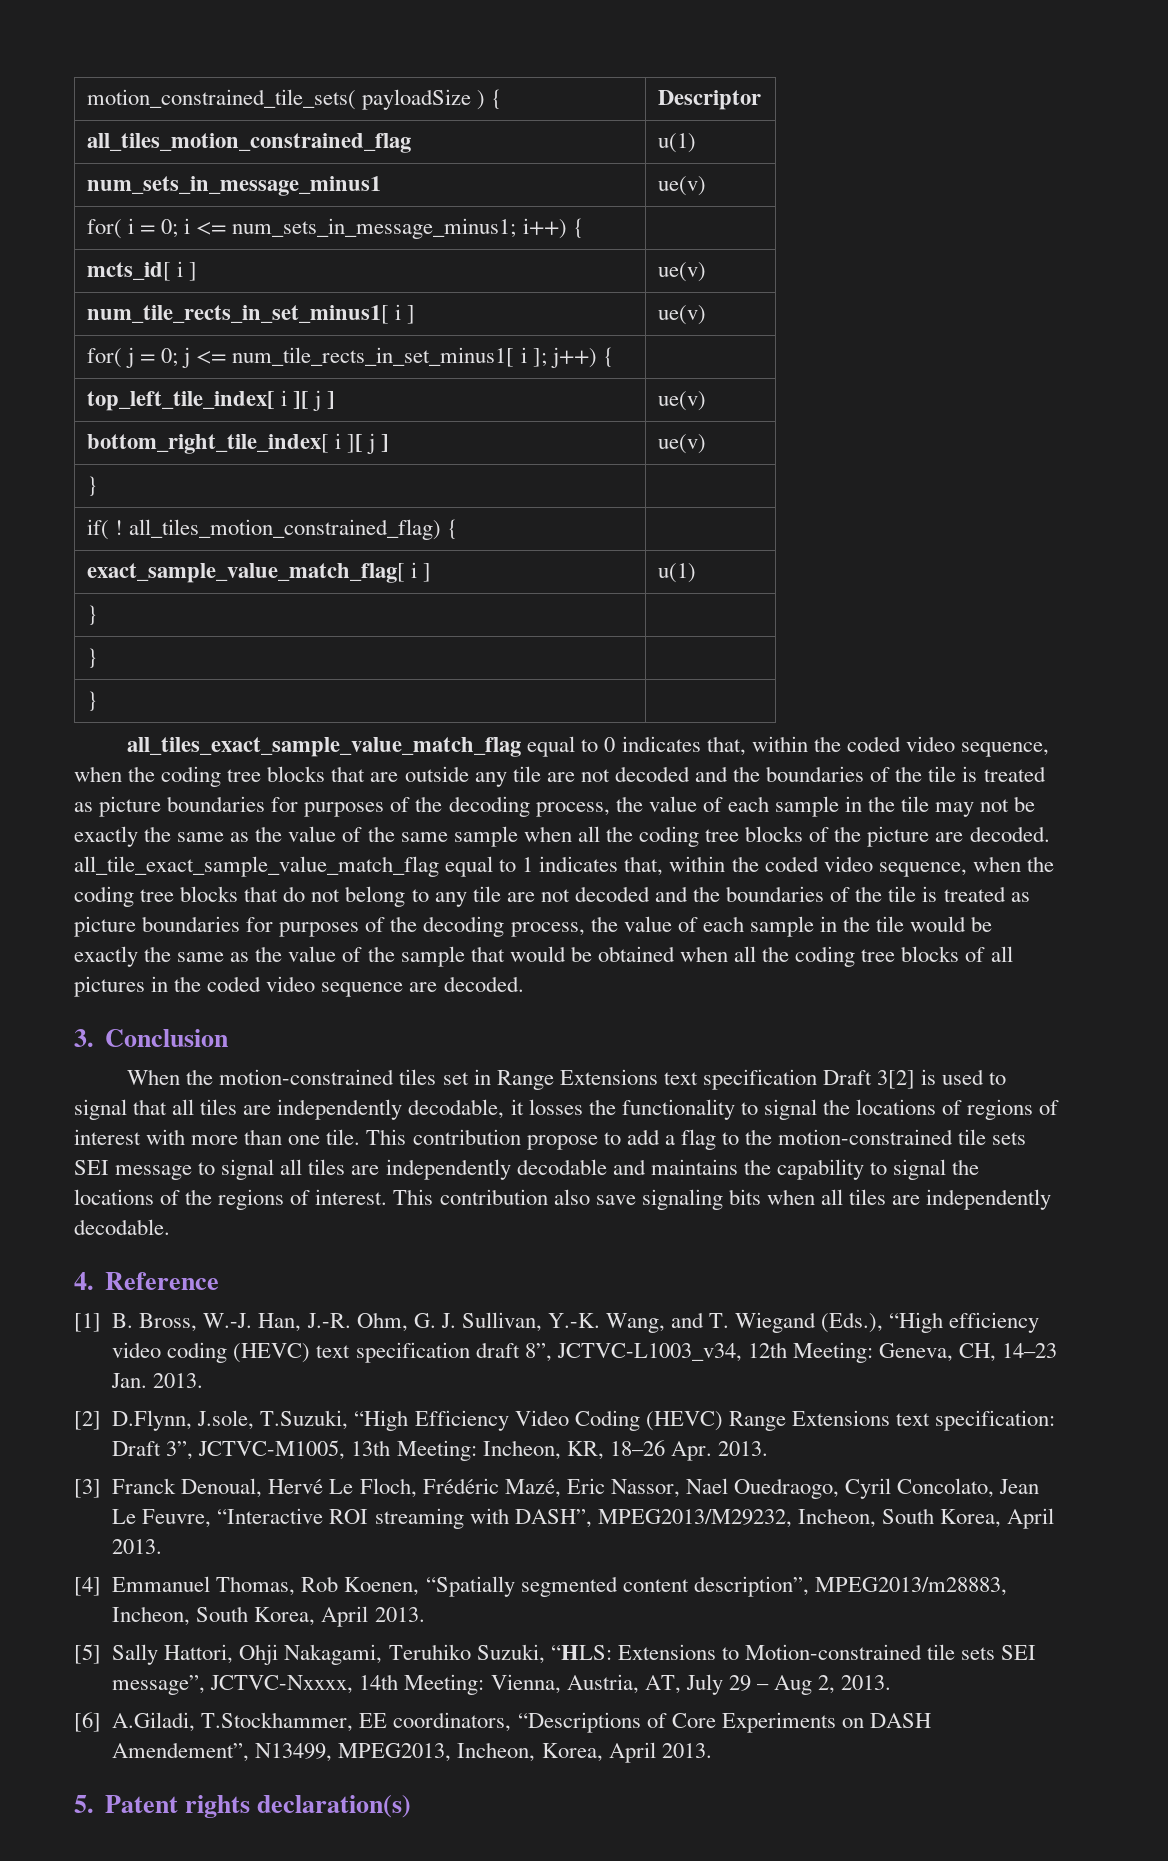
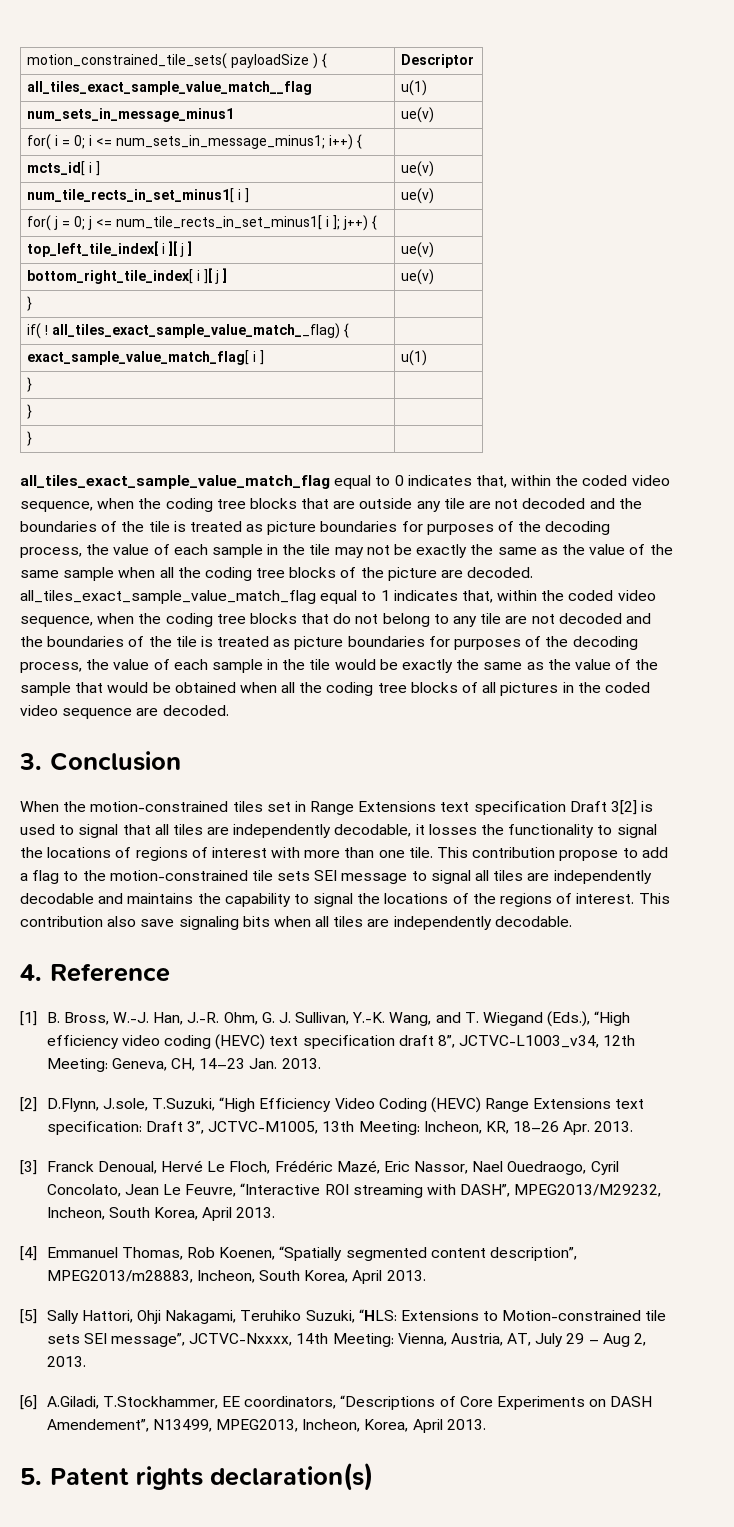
- all_tiles_motion_constrained_flag | u(1)
+ all_tiles_exact_sample_value_match__flag | u(1)
- if( ! all_tiles_motion_constrained_flag) { |
+ if( ! all_tiles_exact_sample_value_match__flag) { |
- all_tiles_exact_sample_value_match_flag equal to 0 indicates that, within the coded video sequence, when the coding tree blocks that are outside any tile are not decoded and the boundaries of the tile is treated as picture boundaries for purposes of the decoding process, the value of each sample in the tile may not be exactly the same as the value of the same sample when all the coding tree blocks of the picture are decoded. all_tile_exact_sample_value_match_flag equal to 1 indicates that, within the coded video sequence, when the coding tree blocks that do not belong to any tile are not decoded and the boundaries of the tile is treated as picture boundaries for purposes of the decoding process, the value of each sample in the tile would be exactly the same as the value of the sample that would be obtained when all the coding tree blocks of all pictures in the coded video sequence are decoded.
+ all_tiles_exact_sample_value_match_flag equal to 0 indicates that, within the coded video sequence, when the coding tree blocks that are outside any tile are not decoded and the boundaries of the tile is treated as picture boundaries for purposes of the decoding process, the value of each sample in the tile may not be exactly the same as the value of the same sample when all the coding tree blocks of the picture are decoded. all_tiles_exact_sample_value_match_flag equal to 1 indicates that, within the coded video sequence, when the coding tree blocks that do not belong to any tile are not decoded and the boundaries of the tile is treated as picture boundaries for purposes of the decoding process, the value of each sample in the tile would be exactly the same as the value of the sample that would be obtained when all the coding tree blocks of all pictures in the coded video sequence are decoded.

